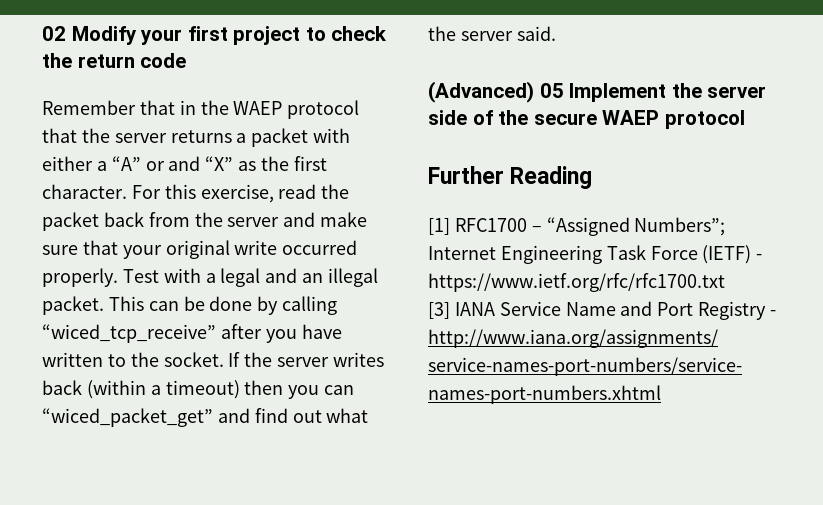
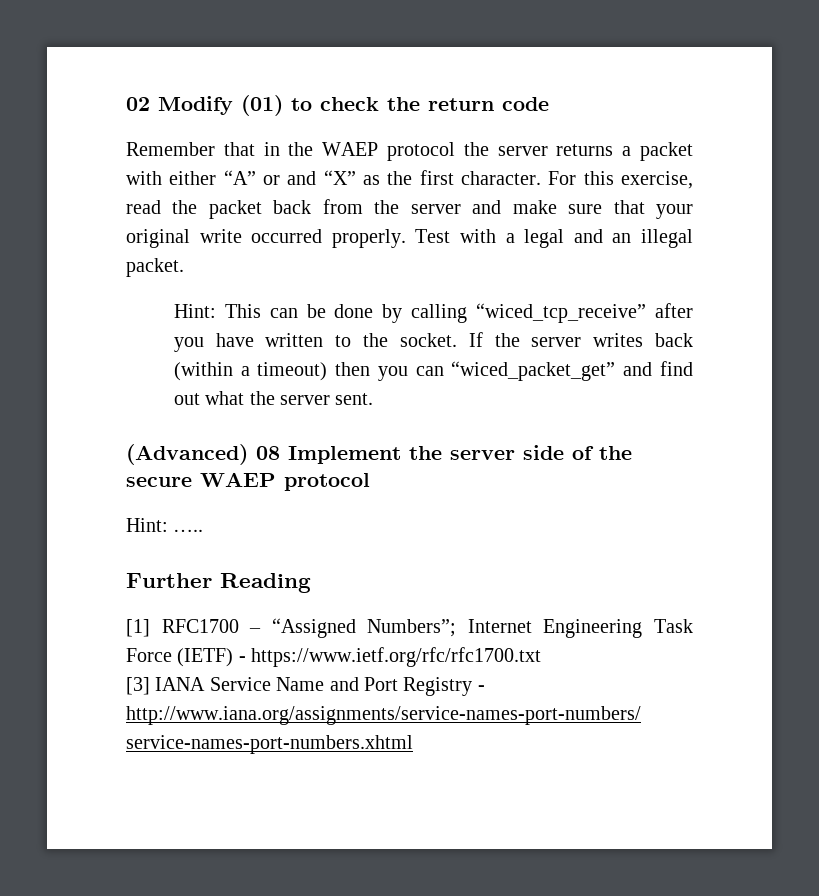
- 02 Modify your first project to check the return code
+ 02 Modify (01) to check the return code
- Remember that in the WAEP protocol that the server returns a packet with either a “A” or and “X” as the first character.
+ Remember that in the WAEP protocol the server returns a packet with either “A” or and “X” as the first character.
- Test with a legal and an illegal packet. This can be done by calling “wiced_tcp_receive” after you have written to the socket.
+ Test with a legal and an illegal packet.
+ Hint: This can be done by calling “wiced_tcp_receive” after you have written to the socket.
- If the server writes back (within a timeout) then you can “wiced_packet_get” and find out what the server said.
+ If the server writes back (within a timeout) then you can “wiced_packet_get” and find out what the server sent.
- (Advanced) 05 Implement the server side of the secure WAEP protocol
+ (Advanced) 08 Implement the server side of the secure WAEP protocol
+ Hint: …..

